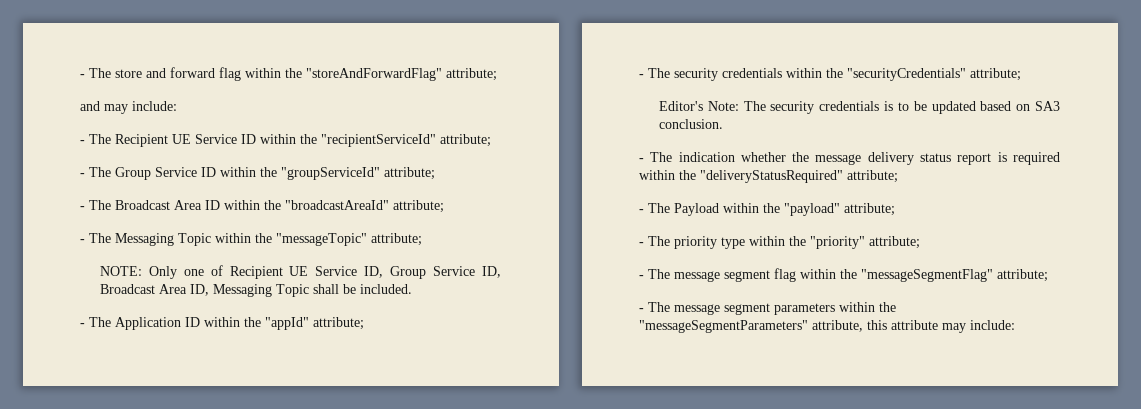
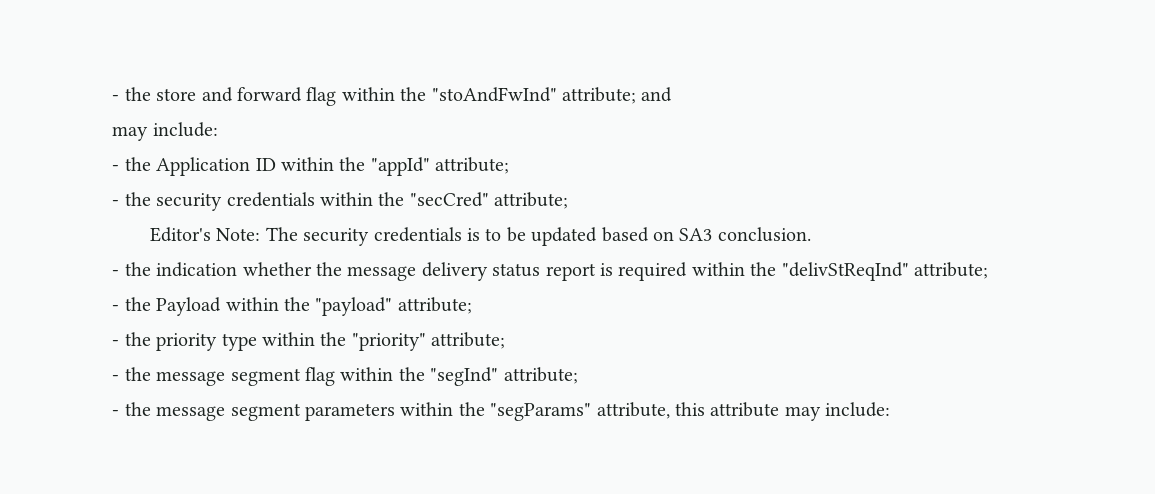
- - The store and forward flag within the "storeAndForwardFlag" attribute;
- and may include:
+ - the store and forward flag within the "stoAndFwInd" attribute; and
+ may include:
- - The Recipient UE Service ID within the "recipientServiceId" attribute;
- - The Group Service ID within the "groupServiceId" attribute;
- - The Broadcast Area ID within the "broadcastAreaId" attribute;
- - The Messaging Topic within the "messageTopic" attribute;
- NOTE: Only one of Recipient UE Service ID, Group Service ID, Broadcast Area ID, Messaging Topic shall be included.
- - The Application ID within the "appId" attribute;
+ - the Application ID within the "appId" attribute;
- - The security credentials within the "securityCredentials" attribute;
+ - the security credentials within the "secCred" attribute;
- - The indication whether the message delivery status report is required within the "deliveryStatusRequired" attribute;
- - The Payload within the "payload" attribute;
+ - the indication whether the message delivery status report is required within the "delivStReqInd" attribute;
+ - the Payload within the "payload" attribute;
- - The priority type within the "priority" attribute;
+ - the priority type within the "priority" attribute;
- - The message segment flag within the "messageSegmentFlag" attribute;
- - The message segment parameters within the "messageSegmentParameters" attribute, this attribute may include:
+ - the message segment flag within the "segInd" attribute;
+ - the message segment parameters within the "segParams" attribute, this attribute may include:

